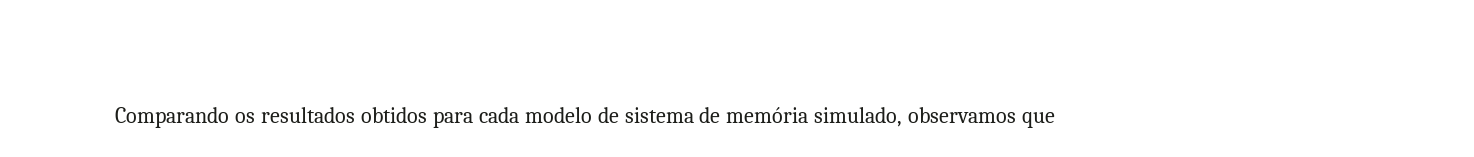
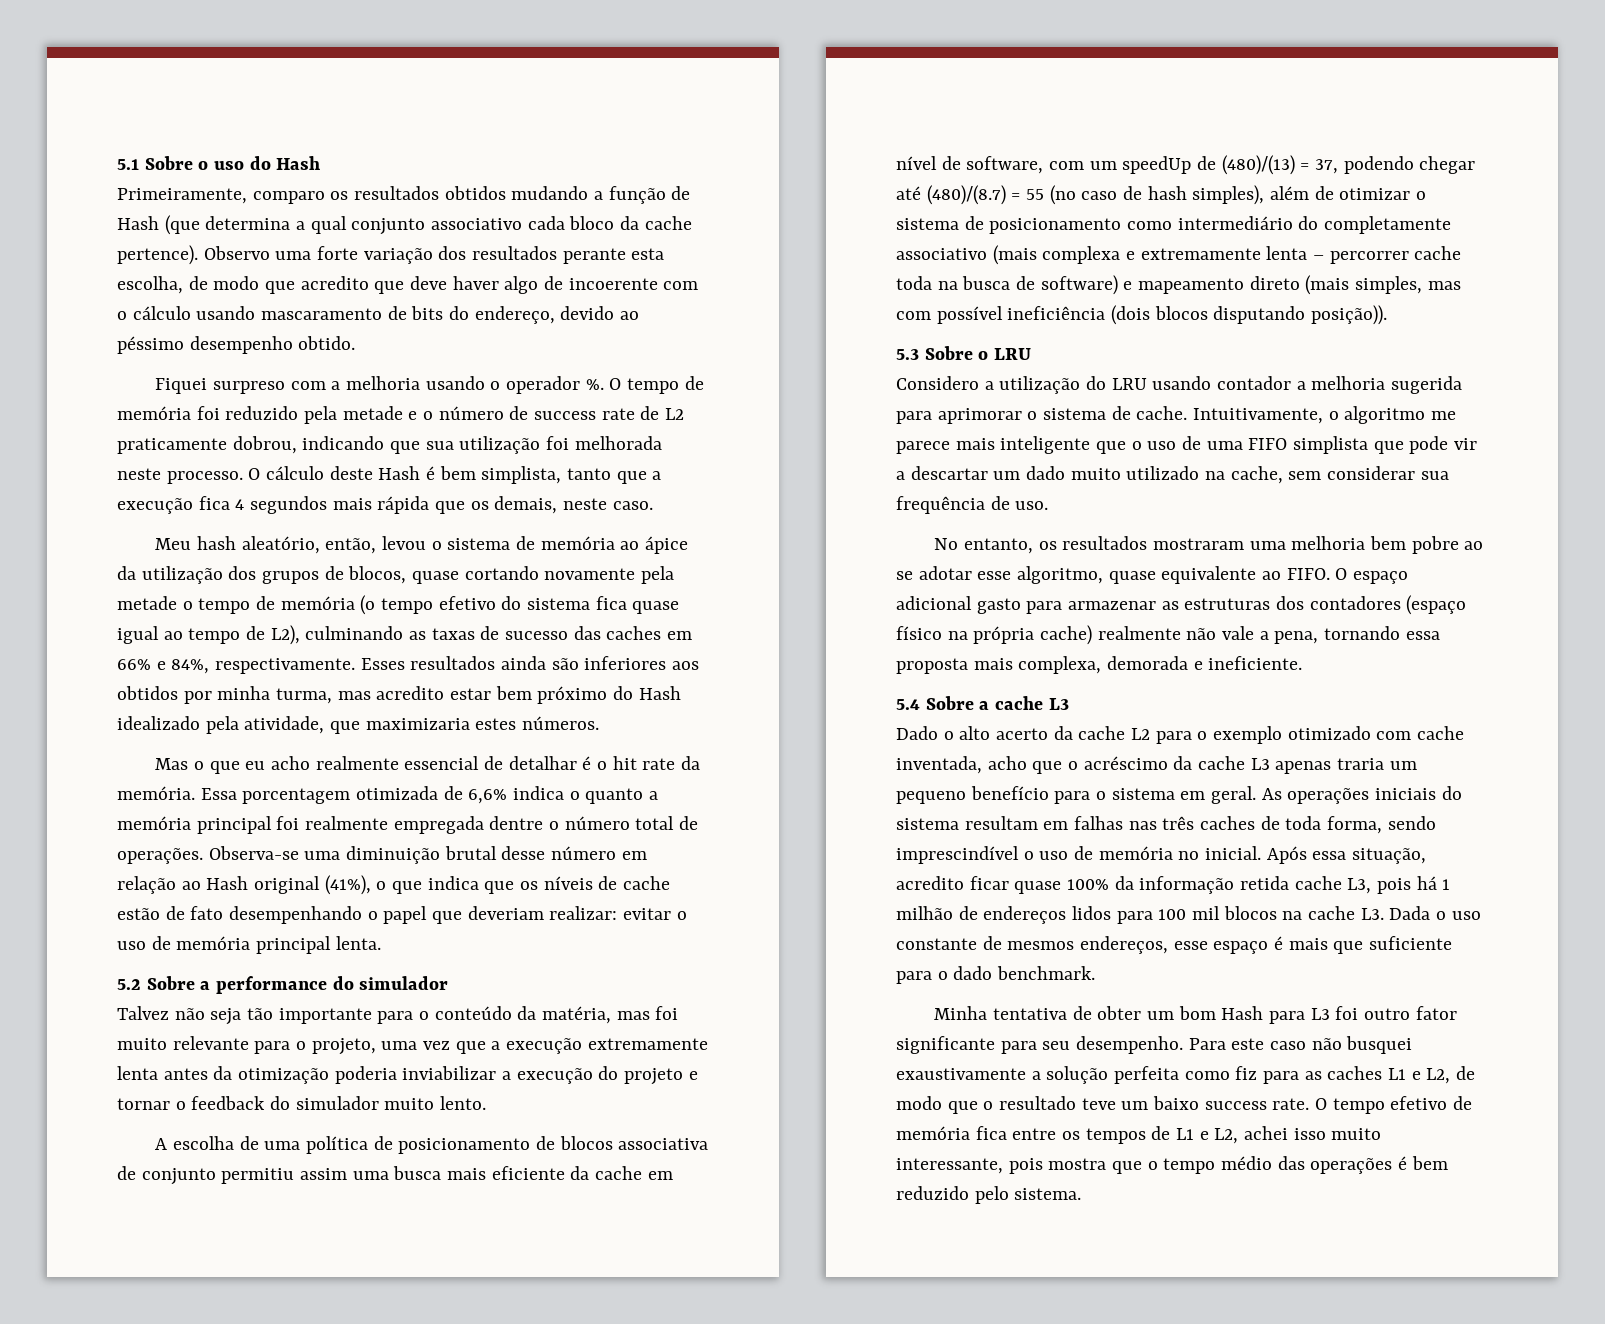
- Comparando os resultados obtidos para cada modelo de sistema de memória simulado, observamos que
+ 5.1 Sobre o uso do Hash
+ Primeiramente, comparo os resultados obtidos mudando a função de Hash (que determina a qual conjunto associativo cada bloco da cache pertence). Observo uma forte variação dos resultados perante esta escolha, de modo que acredito que deve haver algo de incoerente com o cálculo usando mascaramento de bits do endereço, devido ao péssimo desempenho obtido.
+ Fiquei surpreso com a melhoria usando o operador %. O tempo de memória foi reduzido pela metade e o número de success rate de L2 praticamente dobrou, indicando que sua utilização foi melhorada neste processo. O cálculo deste Hash é bem simplista, tanto que a execução fica 4 segundos mais rápida que os demais, neste caso.
+ Meu hash aleatório, então, levou o sistema de memória ao ápice da utilização dos grupos de blocos, quase cortando novamente pela metade o tempo de memória (o tempo efetivo do sistema fica quase igual ao tempo de L2), culminando as taxas de sucesso das caches em 66% e 84%, respectivamente. Esses resultados ainda são inferiores aos obtidos por minha turma, mas acredito estar bem próximo do Hash idealizado pela atividade, que maximizaria estes números.
+ Mas o que eu acho realmente essencial de detalhar é o hit rate da memória. Essa porcentagem otimizada de 6,6% indica o quanto a memória principal foi realmente empregada dentre o número total de operações. Observa-se uma diminuição brutal desse número em relação ao Hash original (41%), o que indica que os níveis de cache estão de fato desempenhando o papel que deveriam realizar: evitar o uso de memória principal lenta.
+ 5.2 Sobre a performance do simulador
+ Talvez não seja tão importante para o conteúdo da matéria, mas foi muito relevante para o projeto, uma vez que a execução extremamente lenta antes da otimização poderia inviabilizar a execução do projeto e tornar o feedback do simulador muito lento.
+ A escolha de uma política de posicionamento de blocos associativa de conjunto permitiu assim uma busca mais eficiente da cache em nível de software, com um speedUp de (480)/(13) = 37, podendo chegar até (480)/(8.7) = 55 (no caso de hash simples), além de otimizar o sistema de posicionamento como intermediário do completamente associativo (mais complexa e extremamente lenta – percorrer cache toda na busca de software) e mapeamento direto (mais simples, mas com possível ineficiência (dois blocos disputando posição)).
+ 5.3 Sobre o LRU
+ Considero a utilização do LRU usando contador a melhoria sugerida para aprimorar o sistema de cache. Intuitivamente, o algoritmo me parece mais inteligente que o uso de uma FIFO simplista que pode vir a descartar um dado muito utilizado na cache, sem considerar sua frequência de uso.
+ No entanto, os resultados mostraram uma melhoria bem pobre ao se adotar esse algoritmo, quase equivalente ao FIFO. O espaço adicional gasto para armazenar as estruturas dos contadores (espaço físico na própria cache) realmente não vale a pena, tornando essa proposta mais complexa, demorada e ineficiente.
+ 5.4 Sobre a cache L3
+ Dado o alto acerto da cache L2 para o exemplo otimizado com cache inventada, acho que o acréscimo da cache L3 apenas traria um pequeno benefício para o sistema em geral. As operações iniciais do sistema resultam em falhas nas três caches de toda forma, sendo imprescindível o uso de memória no inicial. Após essa situação, acredito ficar quase 100% da informação retida cache L3, pois há 1 milhão de endereços lidos para 100 mil blocos na cache L3. Dada o uso constante de mesmos endereços, esse espaço é mais que suficiente para o dado benchmark.
+ Minha tentativa de obter um bom Hash para L3 foi outro fator significante para seu desempenho. Para este caso não busquei exaustivamente a solução perfeita como fiz para as caches L1 e L2, de modo que o resultado teve um baixo success rate. O tempo efetivo de memória fica entre os tempos de L1 e L2, achei isso muito interessante, pois mostra que o tempo médio das operações é bem reduzido pelo sistema.

